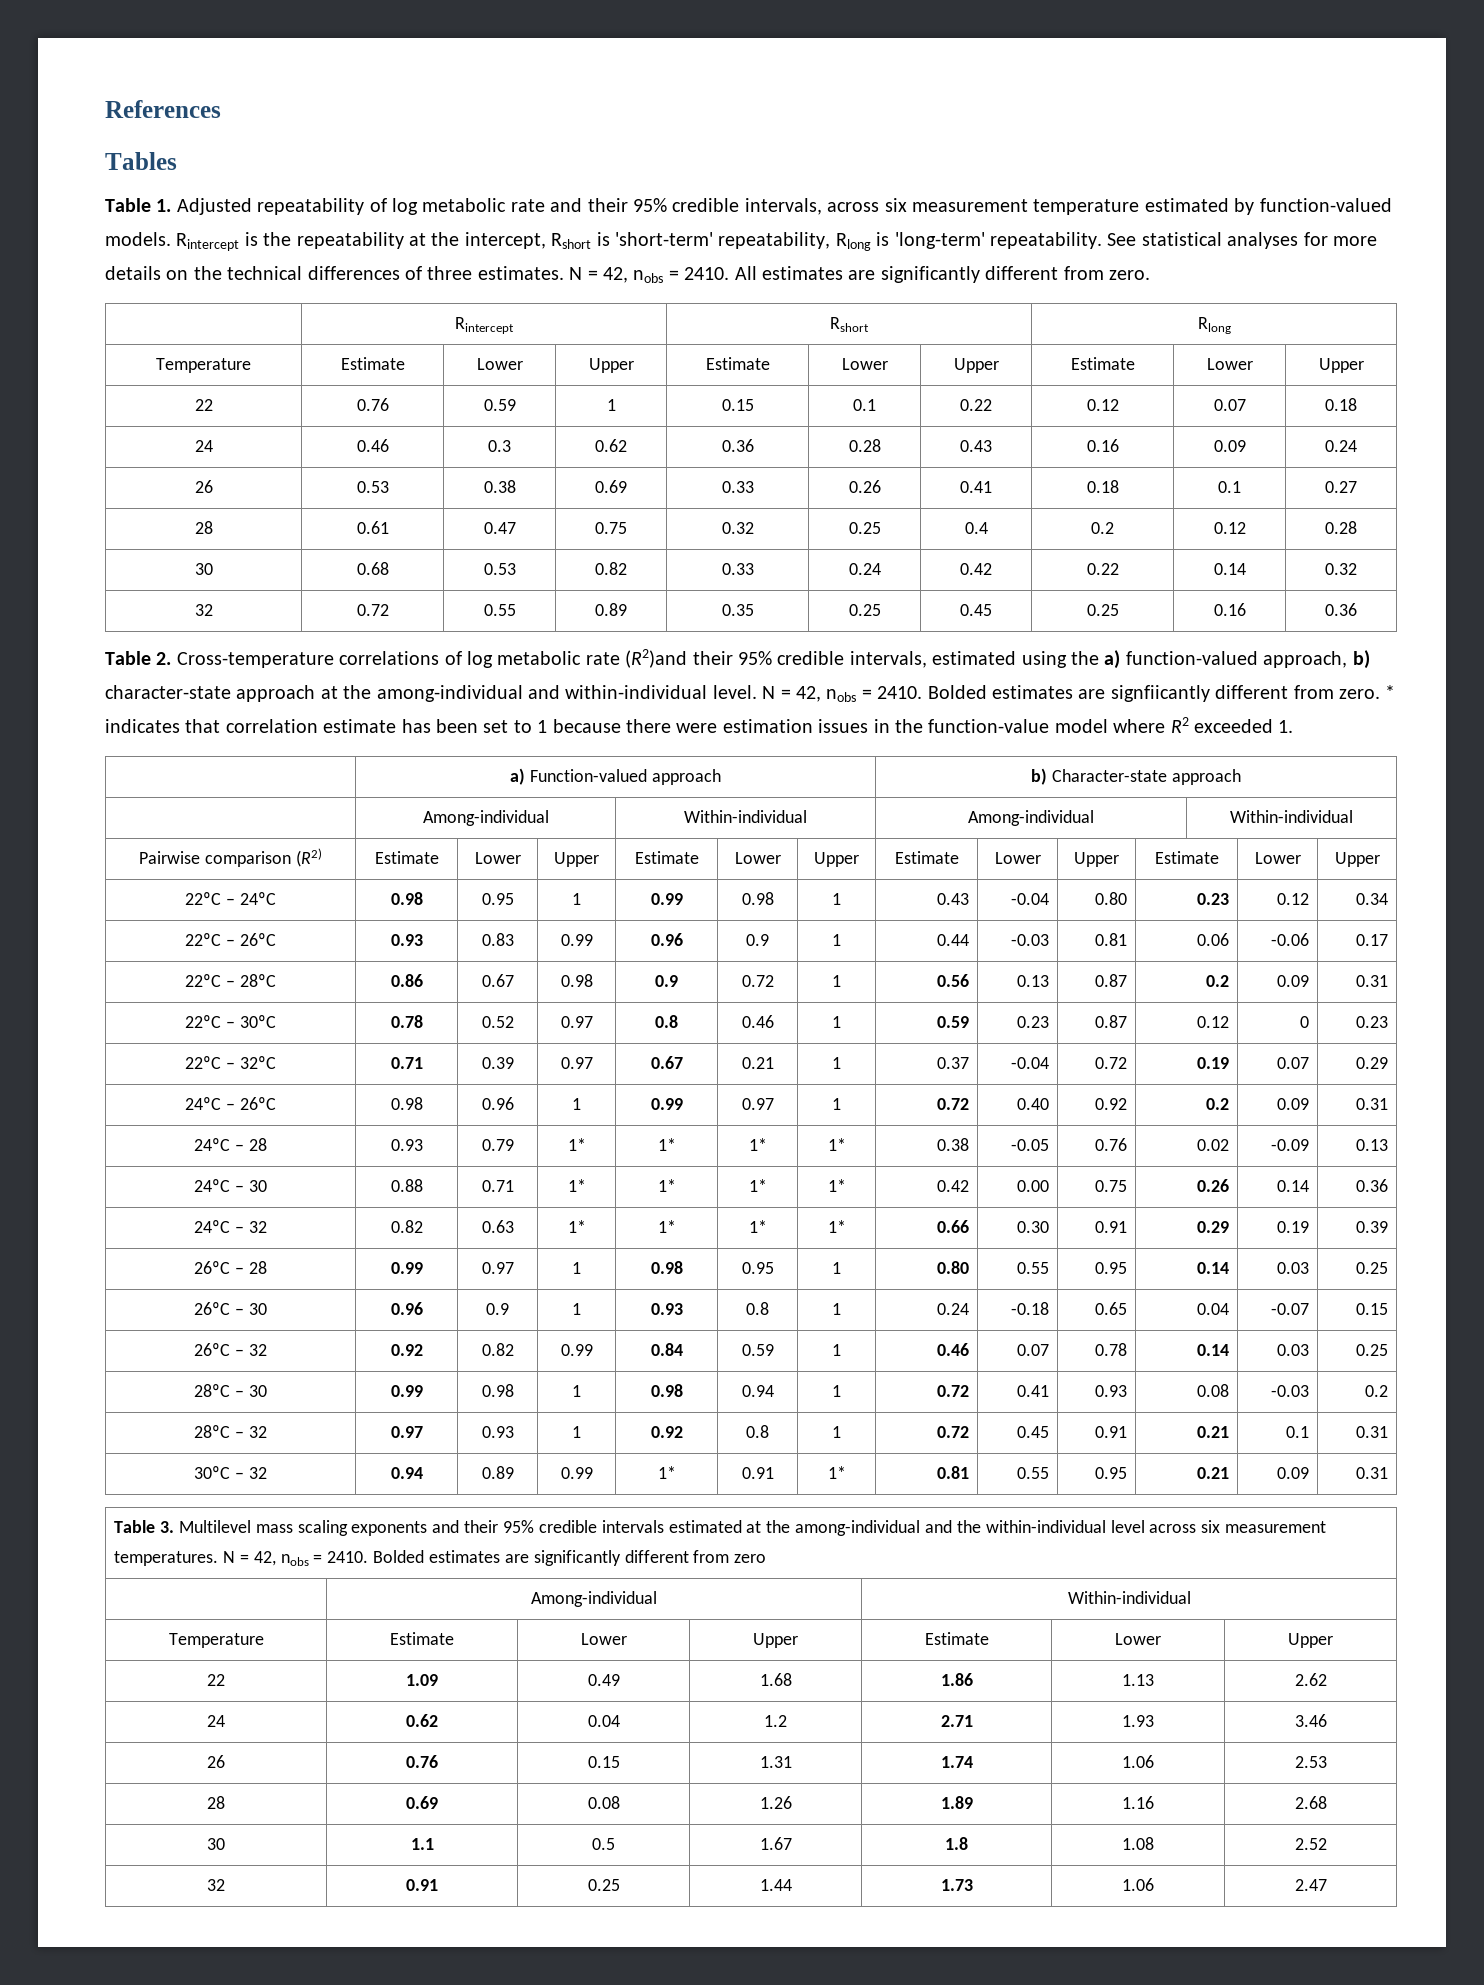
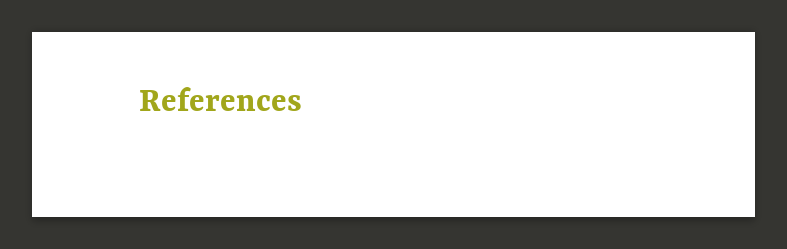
- Tables
- Table 1. Adjusted repeatability of log metabolic rate and their 95% credible intervals, across six measurement temperature estimated by function-valued models. Rintercept is the repeatability at the intercept, Rshort is 'short-term' repeatability, Rlong is 'long-term' repeatability. See statistical analyses for more details on the technical differences of three estimates. N = 42, nobs = 2410. All estimates are significantly different from zero.
- | Rintercept | Rshort | Rlong
- Temperature | Estimate | Lower | Upper | Estimate | Lower | Upper | Estimate | Lower | Upper
- 22 | 0.76 | 0.59 | 1 | 0.15 | 0.1 | 0.22 | 0.12 | 0.07 | 0.18
- 24 | 0.46 | 0.3 | 0.62 | 0.36 | 0.28 | 0.43 | 0.16 | 0.09 | 0.24
- 26 | 0.53 | 0.38 | 0.69 | 0.33 | 0.26 | 0.41 | 0.18 | 0.1 | 0.27
- 28 | 0.61 | 0.47 | 0.75 | 0.32 | 0.25 | 0.4 | 0.2 | 0.12 | 0.28
- 30 | 0.68 | 0.53 | 0.82 | 0.33 | 0.24 | 0.42 | 0.22 | 0.14 | 0.32
- 32 | 0.72 | 0.55 | 0.89 | 0.35 | 0.25 | 0.45 | 0.25 | 0.16 | 0.36
- Table 2. Cross-temperature correlations of log metabolic rate (R2)and their 95% credible intervals, estimated using the a) function-valued approach, b) character-state approach at the among-individual and within-individual level. N = 42, nobs = 2410. Bolded estimates are signfiicantly different from zero. * indicates that correlation estimate has been set to 1 because there were estimation issues in the function-value model where R2 exceeded 1.
- | a) Function-valued approach | b) Character-state approach
- | Among-individual | Within-individual | Among-individual | Within-individual
- Pairwise comparison (R2) | Estimate | Lower | Upper | Estimate | Lower | Upper | Estimate | Lower | Upper | Estimate | Lower | Upper
- 22ºC – 24ºC | 0.98 | 0.95 | 1 | 0.99 | 0.98 | 1 | 0.43 | -0.04 | 0.80 | 0.23 | 0.12 | 0.34
- 22ºC – 26ºC | 0.93 | 0.83 | 0.99 | 0.96 | 0.9 | 1 | 0.44 | -0.03 | 0.81 | 0.06 | -0.06 | 0.17
- 22ºC – 28ºC | 0.86 | 0.67 | 0.98 | 0.9 | 0.72 | 1 | 0.56 | 0.13 | 0.87 | 0.2 | 0.09 | 0.31
- 22ºC – 30ºC | 0.78 | 0.52 | 0.97 | 0.8 | 0.46 | 1 | 0.59 | 0.23 | 0.87 | 0.12 | 0 | 0.23
- 22ºC – 32ºC | 0.71 | 0.39 | 0.97 | 0.67 | 0.21 | 1 | 0.37 | -0.04 | 0.72 | 0.19 | 0.07 | 0.29
- 24ºC – 26ºC | 0.98 | 0.96 | 1 | 0.99 | 0.97 | 1 | 0.72 | 0.40 | 0.92 | 0.2 | 0.09 | 0.31
- 24ºC – 28 | 0.93 | 0.79 | 1* | 1* | 1* | 1* | 0.38 | -0.05 | 0.76 | 0.02 | -0.09 | 0.13
- 24ºC – 30 | 0.88 | 0.71 | 1* | 1* | 1* | 1* | 0.42 | 0.00 | 0.75 | 0.26 | 0.14 | 0.36
- 24ºC – 32 | 0.82 | 0.63 | 1* | 1* | 1* | 1* | 0.66 | 0.30 | 0.91 | 0.29 | 0.19 | 0.39
- 26ºC – 28 | 0.99 | 0.97 | 1 | 0.98 | 0.95 | 1 | 0.80 | 0.55 | 0.95 | 0.14 | 0.03 | 0.25
- 26ºC – 30 | 0.96 | 0.9 | 1 | 0.93 | 0.8 | 1 | 0.24 | -0.18 | 0.65 | 0.04 | -0.07 | 0.15
- 26ºC – 32 | 0.92 | 0.82 | 0.99 | 0.84 | 0.59 | 1 | 0.46 | 0.07 | 0.78 | 0.14 | 0.03 | 0.25
- 28ºC – 30 | 0.99 | 0.98 | 1 | 0.98 | 0.94 | 1 | 0.72 | 0.41 | 0.93 | 0.08 | -0.03 | 0.2
- 28ºC – 32 | 0.97 | 0.93 | 1 | 0.92 | 0.8 | 1 | 0.72 | 0.45 | 0.91 | 0.21 | 0.1 | 0.31
- 30ºC – 32 | 0.94 | 0.89 | 0.99 | 1* | 0.91 | 1* | 0.81 | 0.55 | 0.95 | 0.21 | 0.09 | 0.31
- Table 3. Multilevel mass scaling exponents and their 95% credible intervals estimated at the among-individual and the within-individual level across six measurement temperatures. N = 42, nobs = 2410. Bolded estimates are significantly different from zero
- | Among-individual | Within-individual
- Temperature | Estimate | Lower | Upper | Estimate | Lower | Upper
- 22 | 1.09 | 0.49 | 1.68 | 1.86 | 1.13 | 2.62
- 24 | 0.62 | 0.04 | 1.2 | 2.71 | 1.93 | 3.46
- 26 | 0.76 | 0.15 | 1.31 | 1.74 | 1.06 | 2.53
- 28 | 0.69 | 0.08 | 1.26 | 1.89 | 1.16 | 2.68
- 30 | 1.1 | 0.5 | 1.67 | 1.8 | 1.08 | 2.52
- 32 | 0.91 | 0.25 | 1.44 | 1.73 | 1.06 | 2.47

